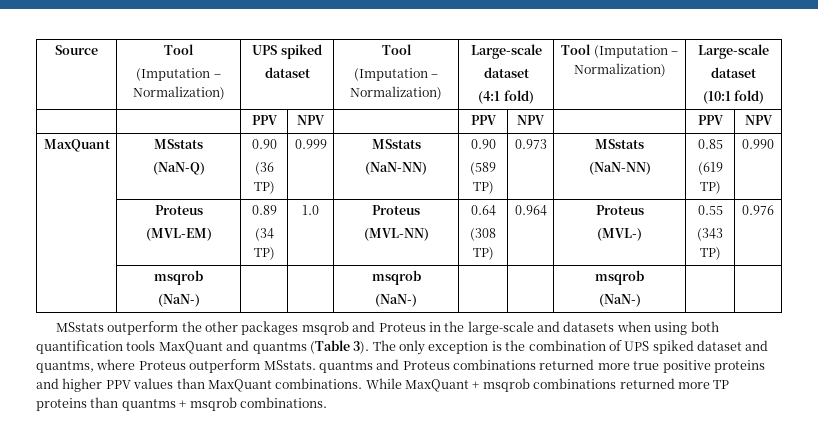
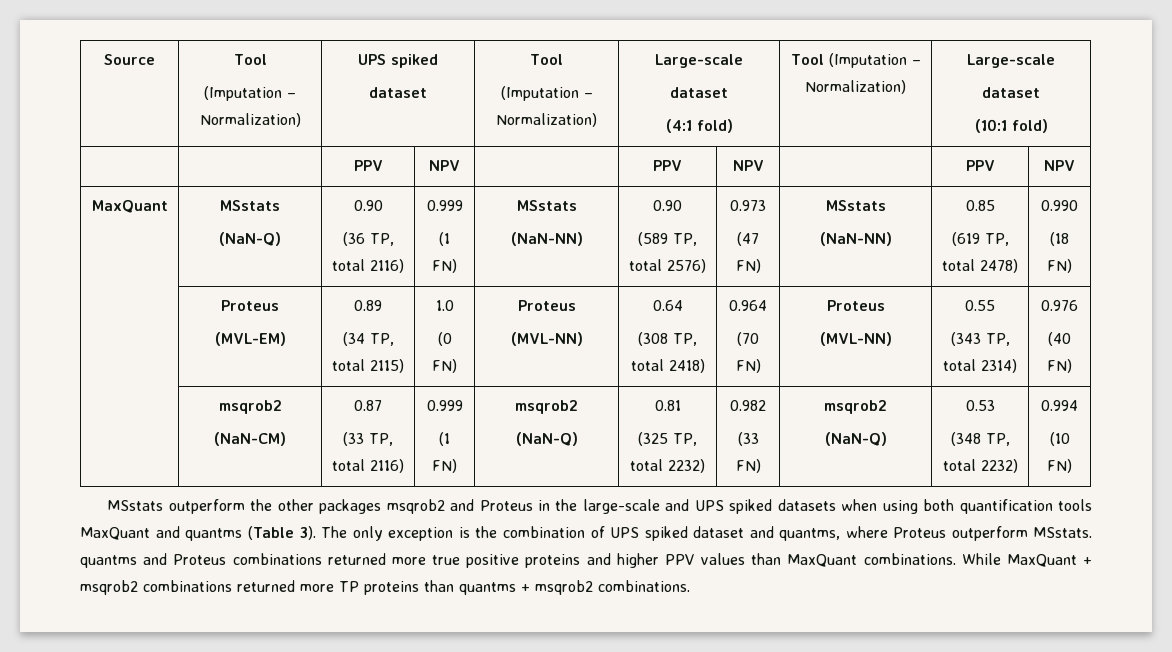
  MaxQuant | MSstats
  (NaN-Q) | 0.90
- (36 TP) | 0.999 | MSstats
+ (36 TP, total 2116) | 0.999
+ (1 FN) | MSstats
  (NaN-NN) | 0.90
- (589 TP) | 0.973 | MSstats
+ (589 TP, total 2576) | 0.973
+ (47 FN) | MSstats
  (NaN-NN) | 0.85
- (619 TP) | 0.990
+ (619 TP, total 2478) | 0.990
+ (18 FN)
  | Proteus
  (MVL-EM) | 0.89
- (34 TP) | 1.0 | Proteus
+ (34 TP, total 2115) | 1.0
+ (0 FN) | Proteus
  (MVL-NN) | 0.64
- (308 TP) | 0.964 | Proteus
- (MVL-) | 0.55
- (343 TP) | 0.976
- | msqrob
- (NaN-) | | | msqrob
- (NaN-) | | | msqrob
- (NaN-) | |
+ (308 TP, total 2418) | 0.964
+ (70 FN) | Proteus
+ (MVL-NN) | 0.55
+ (343 TP, total 2314) | 0.976
+ (40 FN)
+ | msqrob2
+ (NaN-CM) | 0.87
+ (33 TP, total 2116) | 0.999
+ (1 FN) | msqrob2
+ (NaN-Q) | 0.81
+ (325 TP, total 2232) | 0.982
+ (33 FN) | msqrob2
+ (NaN-Q) | 0.53
+ (348 TP, total 2232) | 0.994
+ (10 FN)
- MSstats outperform the other packages msqrob and Proteus in the large-scale and datasets when using both quantification tools MaxQuant and quantms (Table 3).
+ MSstats outperform the other packages msqrob2 and Proteus in the large-scale and UPS spiked datasets when using both quantification tools MaxQuant and quantms (Table 3).
- While MaxQuant + msqrob combinations returned more TP proteins than quantms + msqrob combinations.
+ While MaxQuant + msqrob2 combinations returned more TP proteins than quantms + msqrob2 combinations.

